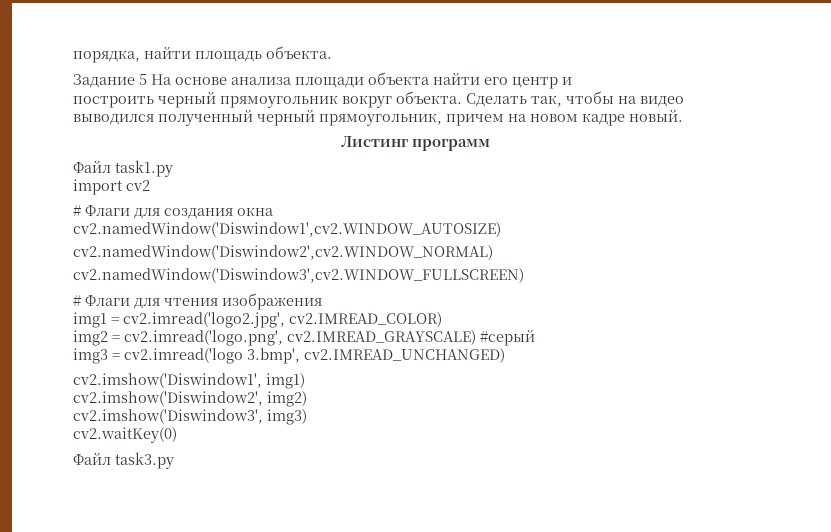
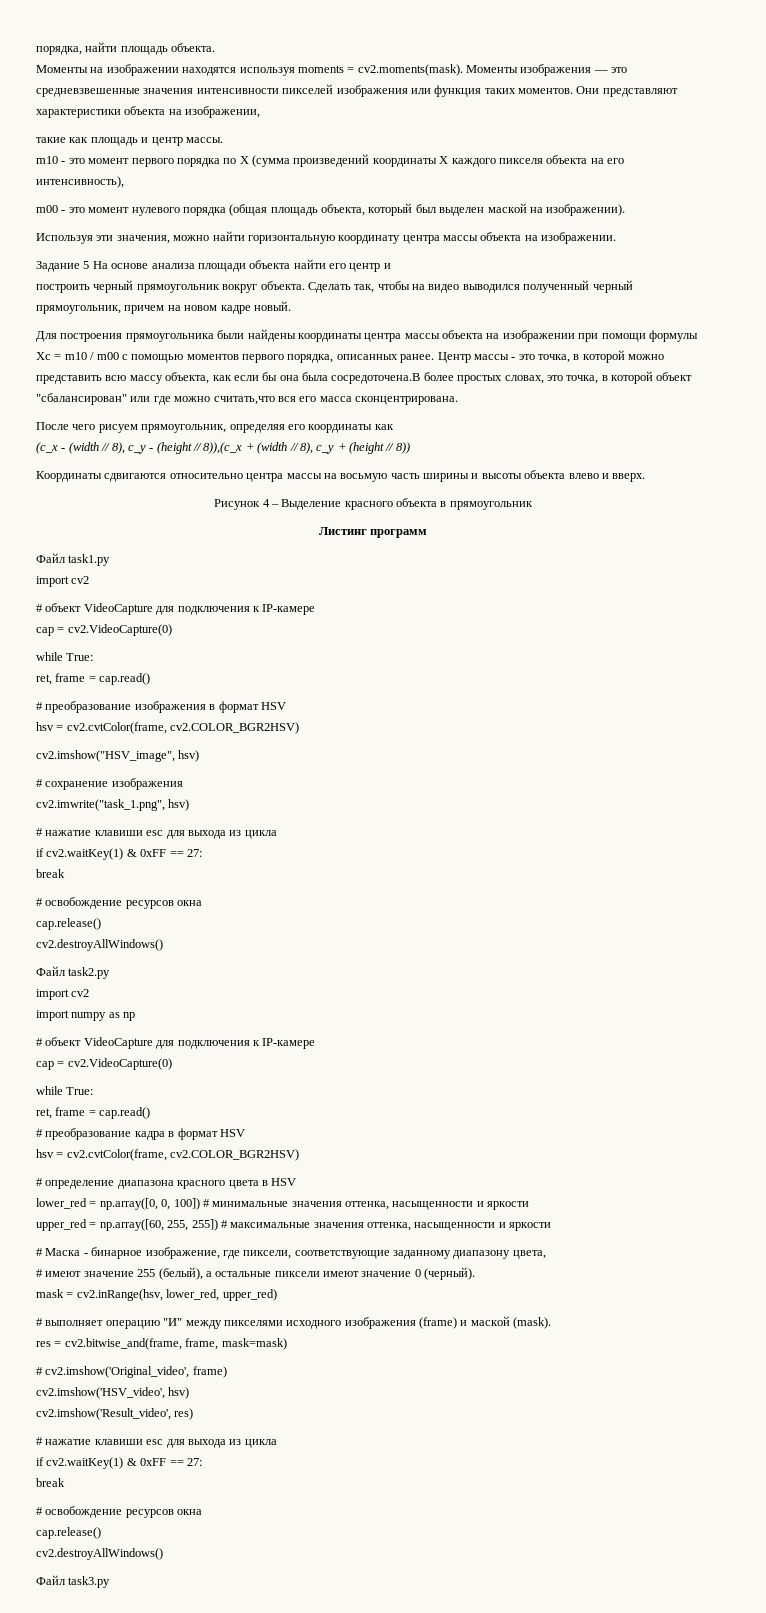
+ Моменты на изображении находятся используя moments = cv2.moments(mask). Моменты изображения — это средневзвешенные значения интенсивности пикселей изображения или функция таких моментов. Они представляют характеристики объекта на изображении,
+ такие как площадь и центр массы.
+ m10 - это момент первого порядка по X (сумма произведений координаты X каждого пикселя объекта на его интенсивность),
+ m00 - это момент нулевого порядка (общая площадь объекта, который был выделен маской на изображении).
+ Используя эти значения, можно найти горизонтальную координату центра массы объекта на изображении.
+ Для построения прямоугольника были найдены координаты центра массы объекта на изображении при помощи формулы Xc = m10 / m00 с помощью моментов первого порядка, описанных ранее. Центр массы - это точка, в которой можно представить всю массу объекта, как если бы она была сосредоточена.В более простых словах, это точка, в которой объект "сбалансирован" или где можно считать,что вся его масса сконцентрирована.
+ После чего рисуем прямоугольник, определяя его координаты как
+ (c_x - (width // 8), c_y - (height // 8)),(c_x + (width // 8), c_y + (height // 8))
+ Координаты сдвигаются относительно центра массы на восьмую часть ширины и высоты объекта влево и вверх.
+ Рисунок 4 – Выделение красного объекта в прямоугольник
  Файл task1.py
  import cv2
- # Флаги для создания окна
- cv2.namedWindow('Diswindow1',cv2.WINDOW_AUTOSIZE)
- cv2.namedWindow('Diswindow2',cv2.WINDOW_NORMAL)
- cv2.namedWindow('Diswindow3',cv2.WINDOW_FULLSCREEN)
- # Флаги для чтения изображения
- img1 = cv2.imread('logo2.jpg', cv2.IMREAD_COLOR)
- img2 = cv2.imread('logo.png', cv2.IMREAD_GRAYSCALE) #серый
- img3 = cv2.imread('logo 3.bmp', cv2.IMREAD_UNCHANGED)
- cv2.imshow('Diswindow1', img1)
- cv2.imshow('Diswindow2', img2)
- cv2.imshow('Diswindow3', img3)
- cv2.waitKey(0)
+ # объект VideoCapture для подключения к IP-камере
+ cap = cv2.VideoCapture(0)
+ while True:
+ ret, frame = cap.read()
+ # преобразование изображения в формат HSV
+ hsv = cv2.cvtColor(frame, cv2.COLOR_BGR2HSV)
+ cv2.imshow("HSV_image", hsv)
+ # сохранение изображения
+ cv2.imwrite("task_1.png", hsv)
+ # нажатие клавиши esc для выхода из цикла
+ if cv2.waitKey(1) & 0xFF == 27:
+ break
+ # освобождение ресурсов окна
+ cap.release()
+ cv2.destroyAllWindows()
+ Файл task2.py
+ import cv2
+ import numpy as np
+ # объект VideoCapture для подключения к IP-камере
+ cap = cv2.VideoCapture(0)
+ while True:
+ ret, frame = cap.read()
+ # преобразование кадра в формат HSV
+ hsv = cv2.cvtColor(frame, cv2.COLOR_BGR2HSV)
+ # определение диапазона красного цвета в HSV
+ lower_red = np.array([0, 0, 100]) # минимальные значения оттенка, насыщенности и яркости
+ upper_red = np.array([60, 255, 255]) # максимальные значения оттенка, насыщенности и яркости
+ # Маска - бинарное изображение, где пиксели, соответствующие заданному диапазону цвета,
+ # имеют значение 255 (белый), а остальные пиксели имеют значение 0 (черный).
+ mask = cv2.inRange(hsv, lower_red, upper_red)
+ # выполняет операцию "И" между пикселями исходного изображения (frame) и маской (mask).
+ res = cv2.bitwise_and(frame, frame, mask=mask)
+ # cv2.imshow('Original_video', frame)
+ cv2.imshow('HSV_video', hsv)
+ cv2.imshow('Result_video', res)
+ # нажатие клавиши esc для выхода из цикла
+ if cv2.waitKey(1) & 0xFF == 27:
+ break
+ # освобождение ресурсов окна
+ cap.release()
+ cv2.destroyAllWindows()

